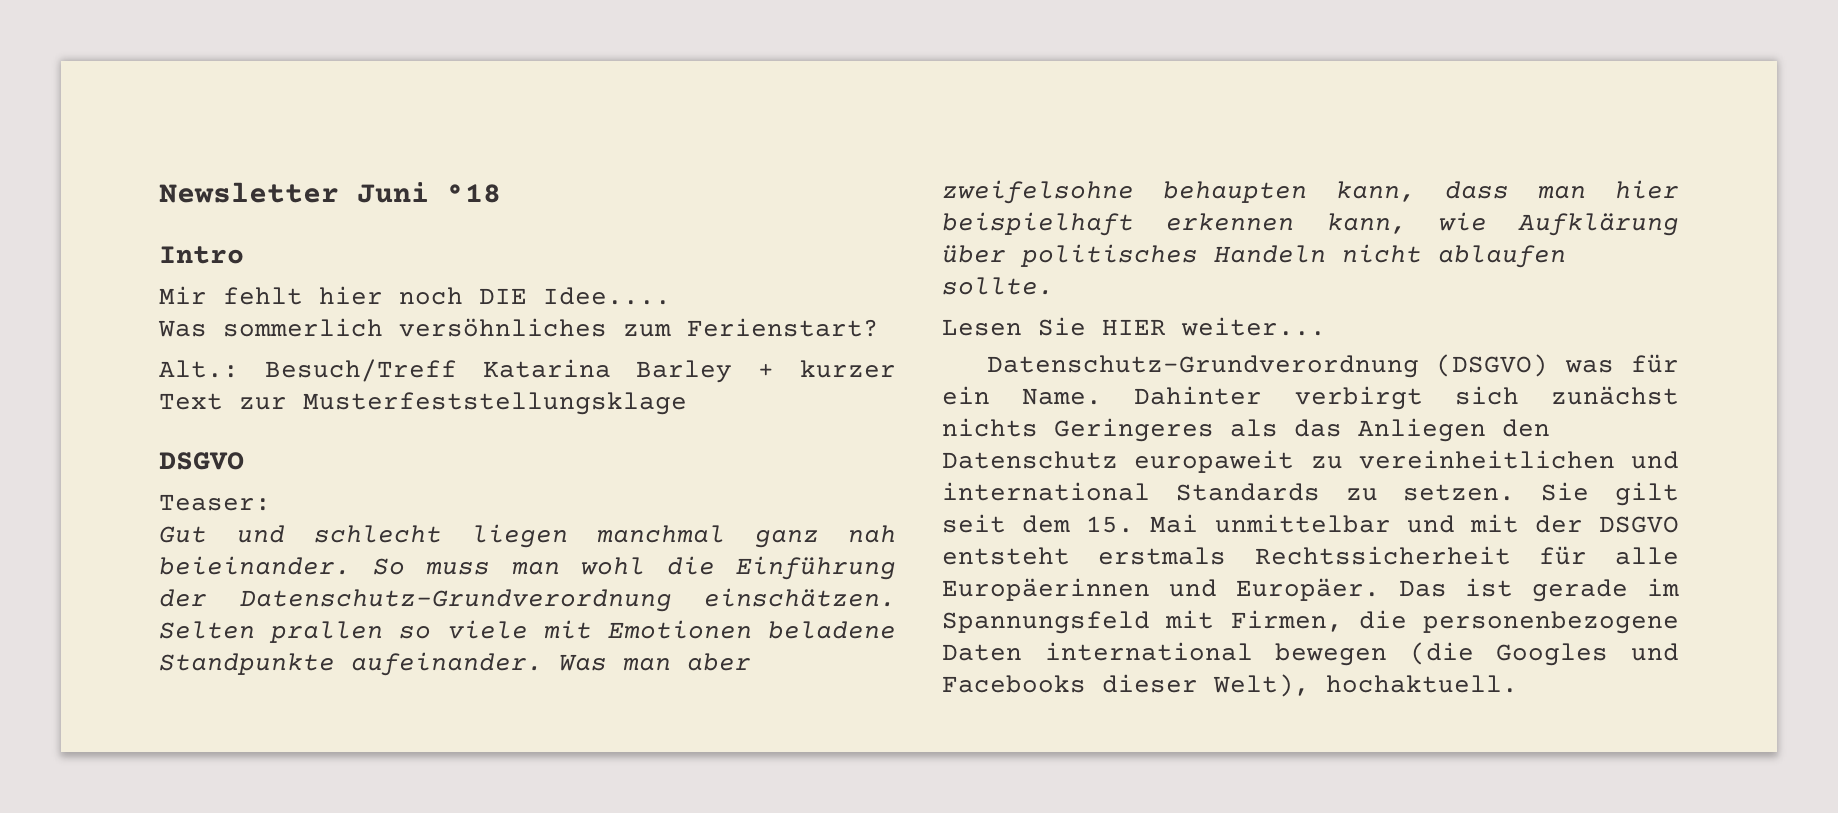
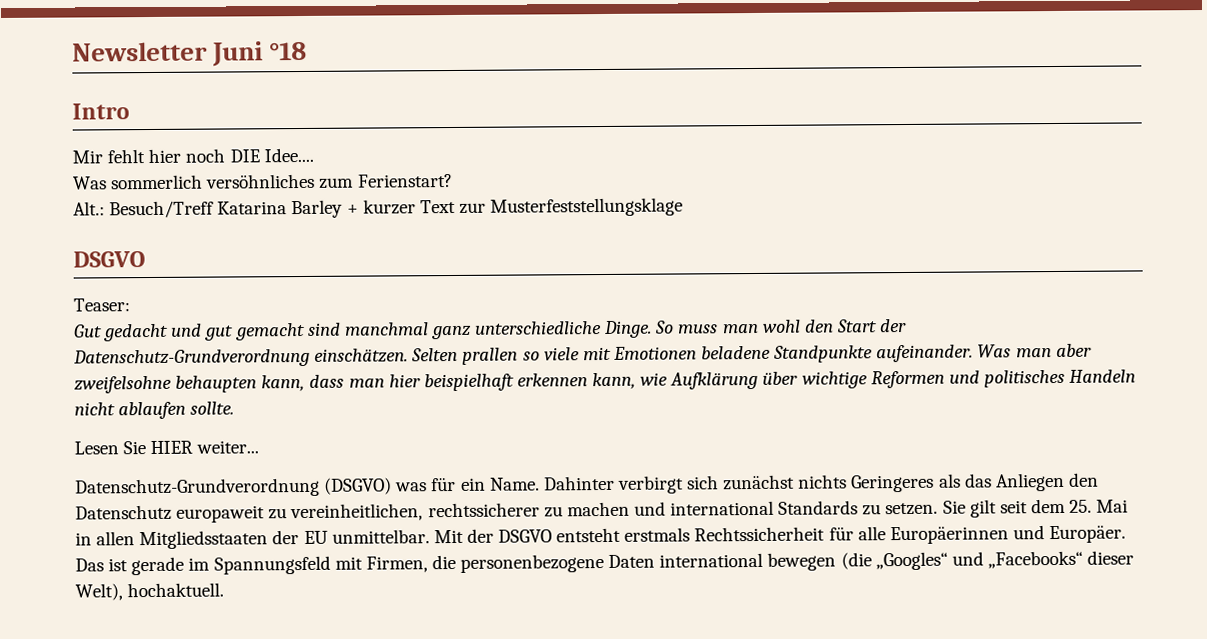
- Gut und schlecht liegen manchmal ganz nah beieinander.
+ Gut gedacht und gut gemacht sind manchmal ganz unterschiedliche Dinge.
- So muss man wohl die Einführung der Datenschutz-Grundverordnung einschätzen.
+ So muss man wohl den Start der Datenschutz-Grundverordnung einschätzen.
- Was man aber zweifelsohne behaupten kann, dass man hier beispielhaft erkennen kann, wie Aufklärung über politisches Handeln nicht ablaufen sollte.
+ Was man aber zweifelsohne behaupten kann, dass man hier beispielhaft erkennen kann, wie Aufklärung über wichtige Reformen und politisches Handeln nicht ablaufen sollte.
- Dahinter verbirgt sich zunächst nichts Geringeres als das Anliegen den Datenschutz europaweit zu vereinheitlichen und international Standards zu setzen.
+ Dahinter verbirgt sich zunächst nichts Geringeres als das Anliegen den Datenschutz europaweit zu vereinheitlichen, rechtssicherer zu machen und international Standards zu setzen.
- Sie gilt seit dem 15. Mai unmittelbar und mit der DSGVO entsteht erstmals Rechtssicherheit für alle Europäerinnen und Europäer.
+ Sie gilt seit dem 25. Mai in allen Mitgliedsstaaten der EU unmittelbar. Mit der DSGVO entsteht erstmals Rechtssicherheit für alle Europäerinnen und Europäer.
- Das ist gerade im Spannungsfeld mit Firmen, die personenbezogene Daten international bewegen (die Googles und Facebooks dieser Welt), hochaktuell.
+ Das ist gerade im Spannungsfeld mit Firmen, die personenbezogene Daten international bewegen (die „Googles“ und „Facebooks“ dieser Welt), hochaktuell.

